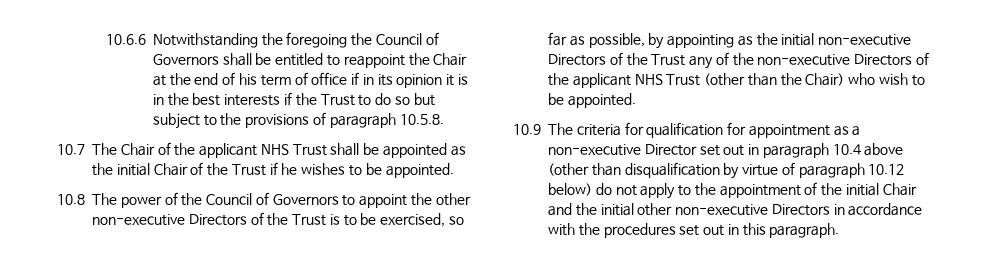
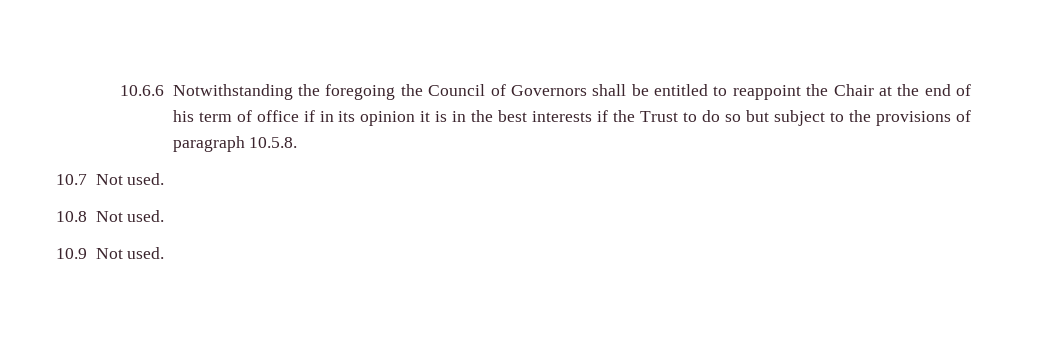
- 10.7 The Chair of the applicant NHS Trust shall be appointed as the initial Chair of the Trust if he wishes to be appointed.
- 10.8 The power of the Council of Governors to appoint the other non-executive Directors of the Trust is to be exercised, so far as possible, by appointing as the initial non-executive Directors of the Trust any of the non-executive Directors of the applicant NHS Trust (other than the Chair) who wish to be appointed.
- 10.9 The criteria for qualification for appointment as a non-executive Director set out in paragraph 10.4 above (other than disqualification by virtue of paragraph 10.12 below) do not apply to the appointment of the initial Chair and the initial other non-executive Directors in accordance with the procedures set out in this paragraph.
+ 10.7 Not used.
+ 10.8 Not used.
+ 10.9 Not used.

